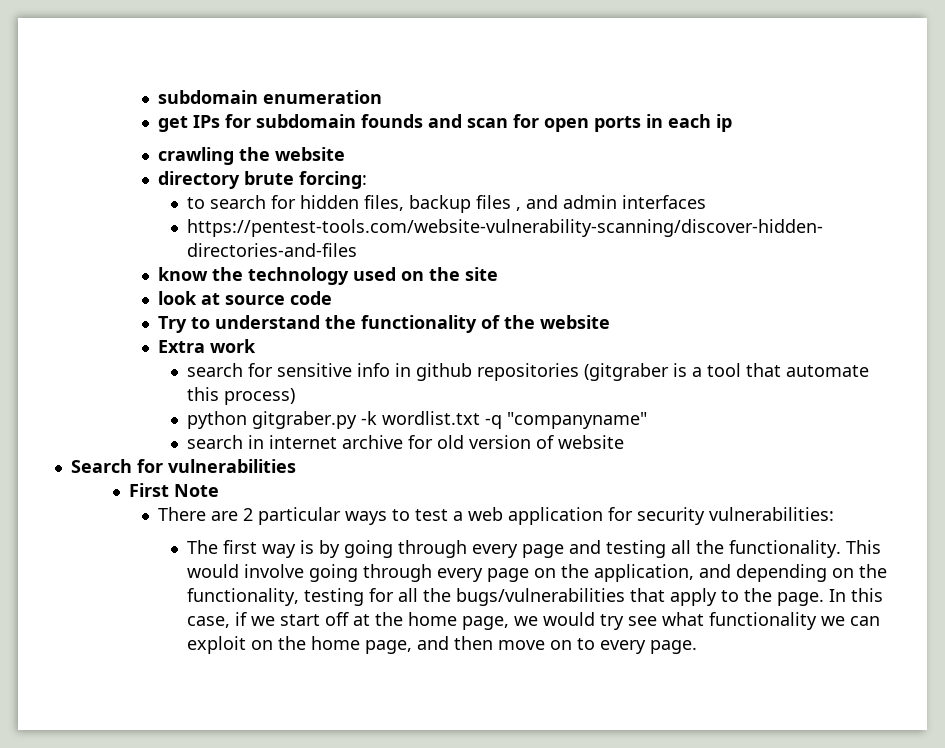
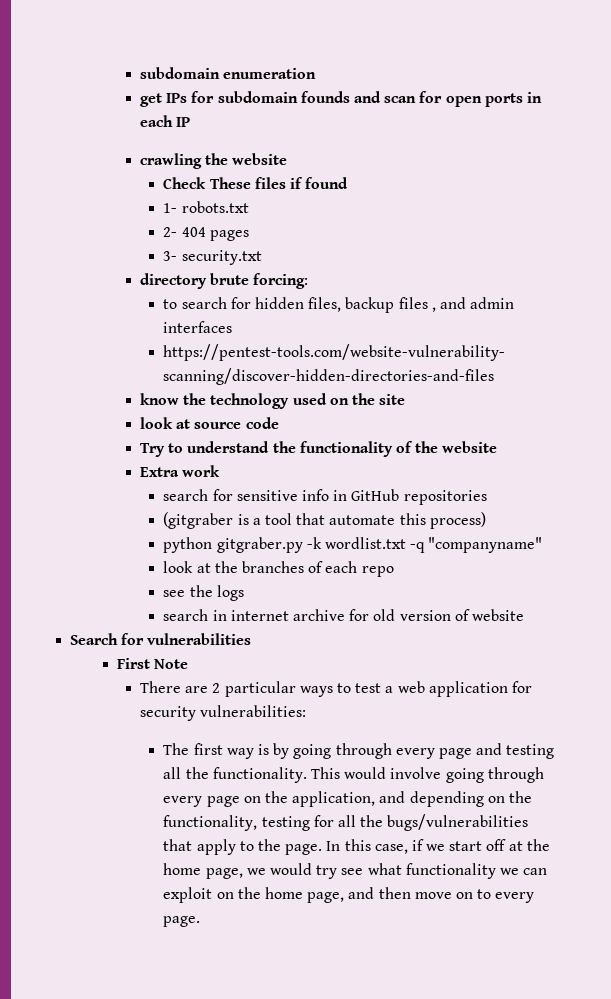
- get IPs for subdomain founds and scan for open ports in each ip
+ get IPs for subdomain founds and scan for open ports in each IP
+ Check These files if found
+ 1- robots.txt
+ 2- 404 pages
+ 3- security.txt
- search for sensitive info in github repositories (gitgraber is a tool that automate this process)
+ search for sensitive info in GitHub repositories
+ (gitgraber is a tool that automate this process)
+ look at the branches of each repo
+ see the logs

